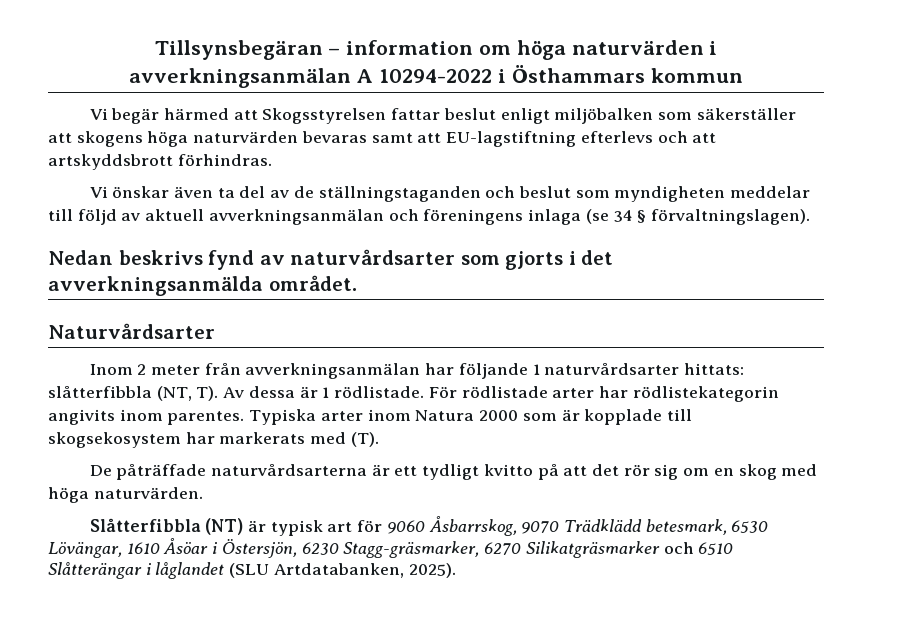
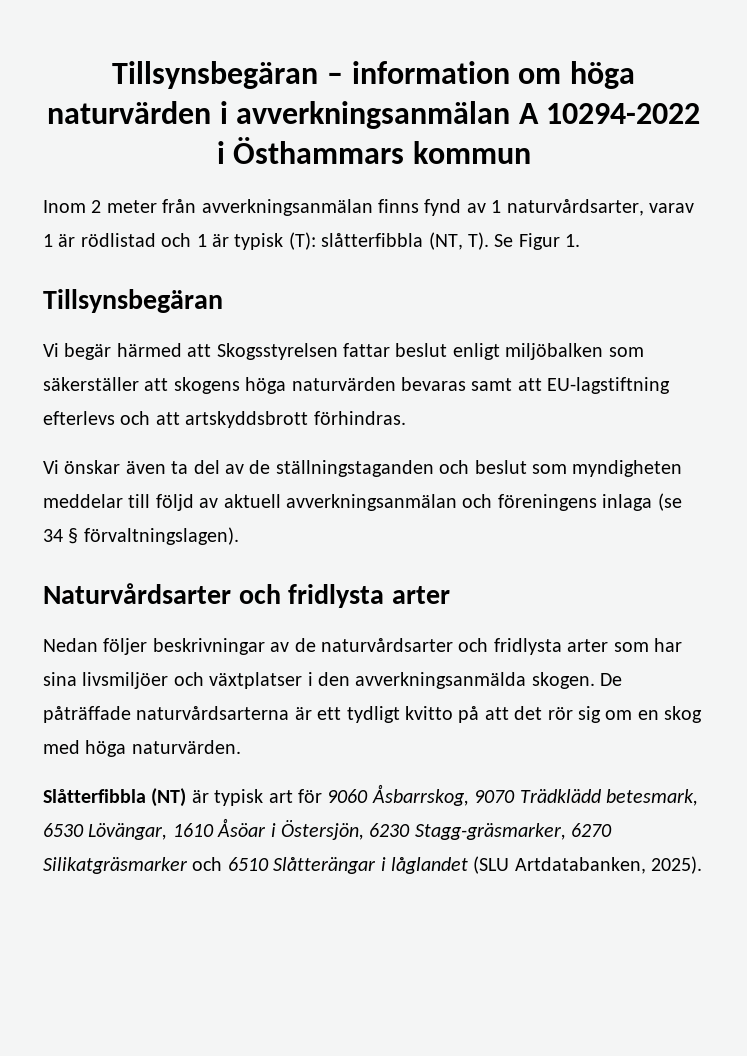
+ Inom 2 meter från avverkningsanmälan finns fynd av 1 naturvårdsarter, varav 1 är rödlistad och 1 är typisk (T): slåtterfibbla (NT, T). Se Figur 1.
+ Tillsynsbegäran
- Nedan beskrivs fynd av naturvårdsarter som gjorts i det avverkningsanmälda området.
- Naturvårdsarter
- Inom 2 meter från avverkningsanmälan har följande 1 naturvårdsarter hittats: slåtterfibbla (NT, T). Av dessa är 1 rödlistade. För rödlistade arter har rödlistekategorin angivits inom parentes. Typiska arter inom Natura 2000 som är kopplade till skogsekosystem har markerats med (T).
- De påträffade naturvårdsarterna är ett tydligt kvitto på att det rör sig om en skog med höga naturvärden.
+ Naturvårdsarter och fridlysta arter
+ Nedan följer beskrivningar av de naturvårdsarter och fridlysta arter som har sina livsmiljöer och växtplatser i den avverkningsanmälda skogen. De påträffade naturvårdsarterna är ett tydligt kvitto på att det rör sig om en skog med höga naturvärden.

